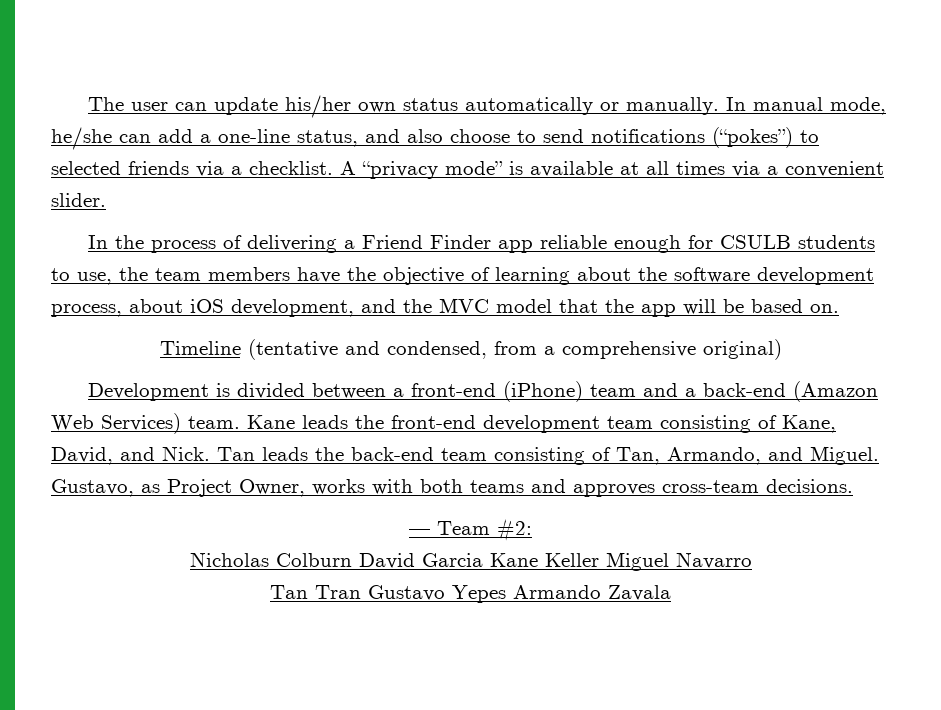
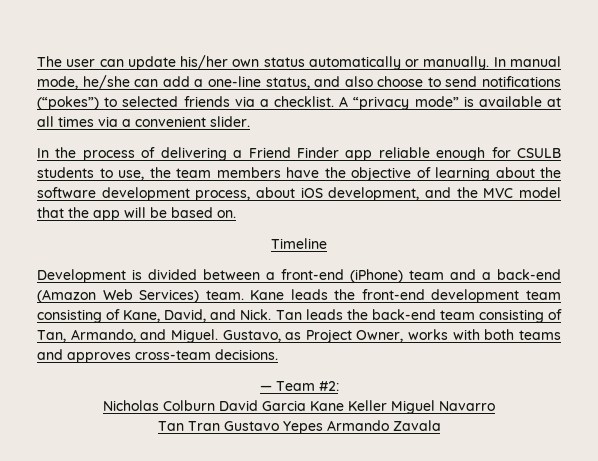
- Timeline (tentative and condensed, from a comprehensive original)
+ Timeline

